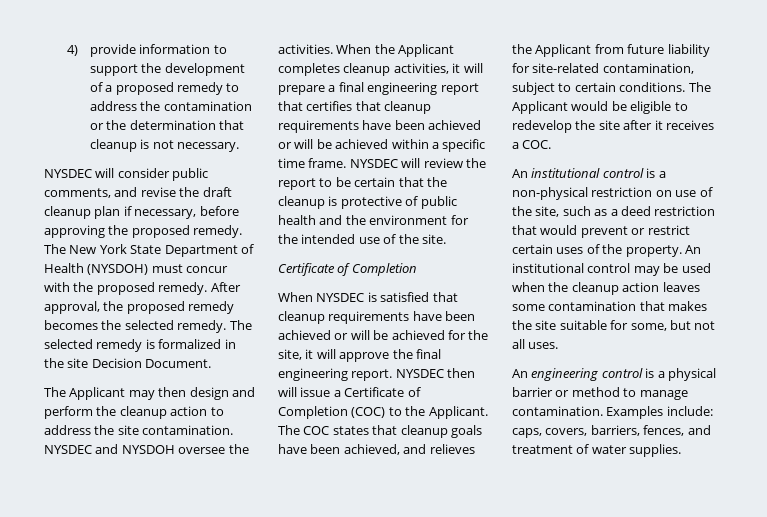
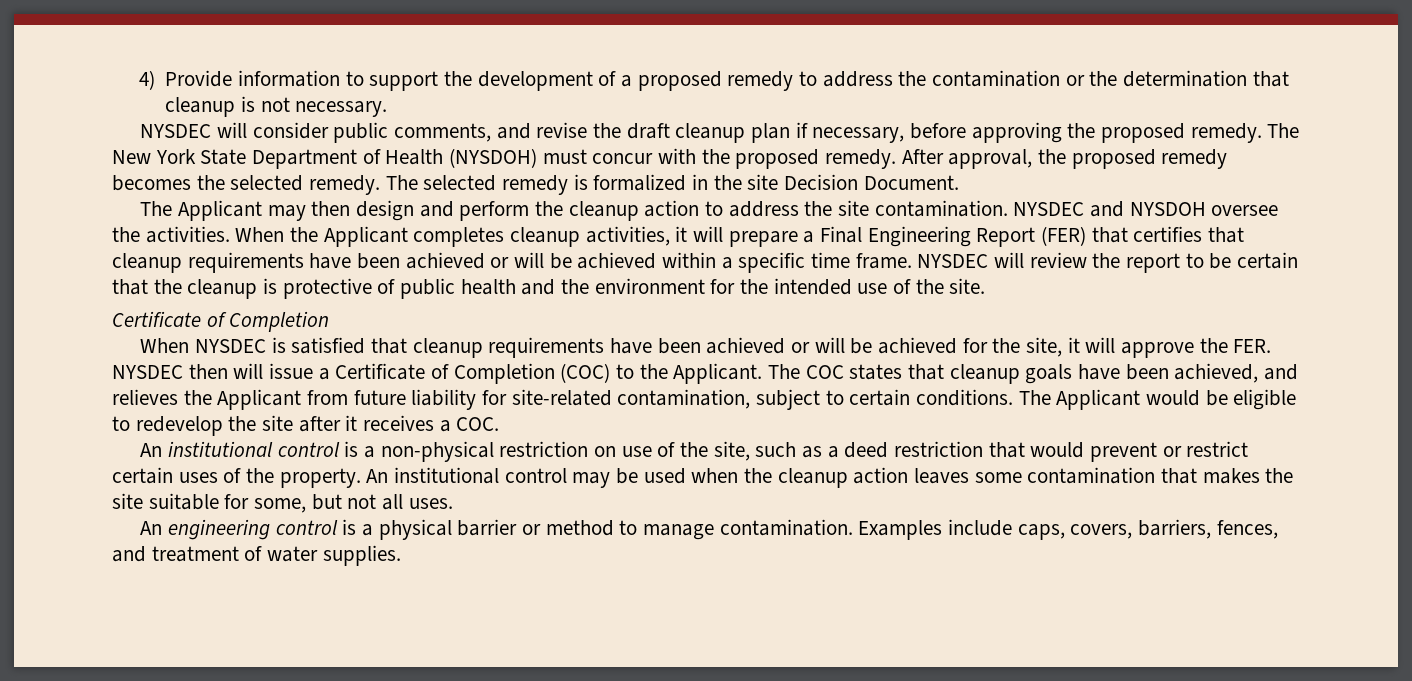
- 4) provide information to support the development of a proposed remedy to address the contamination or the determination that cleanup is not necessary.
+ 4) Provide information to support the development of a proposed remedy to address the contamination or the determination that cleanup is not necessary.
- When the Applicant completes cleanup activities, it will prepare a final engineering report that certifies that cleanup requirements have been achieved or will be achieved within a specific time frame.
+ When the Applicant completes cleanup activities, it will prepare a Final Engineering Report (FER) that certifies that cleanup requirements have been achieved or will be achieved within a specific time frame.
- When NYSDEC is satisfied that cleanup requirements have been achieved or will be achieved for the site, it will approve the final engineering report. NYSDEC then will issue a Certificate of Completion (COC) to the Applicant.
+ When NYSDEC is satisfied that cleanup requirements have been achieved or will be achieved for the site, it will approve the FER. NYSDEC then will issue a Certificate of Completion (COC) to the Applicant.
- Examples include: caps, covers, barriers, fences, and treatment of water supplies.
+ Examples include caps, covers, barriers, fences, and treatment of water supplies.

